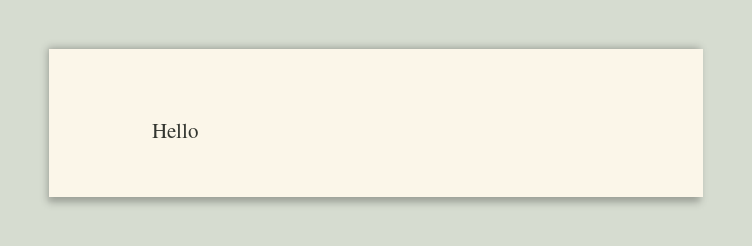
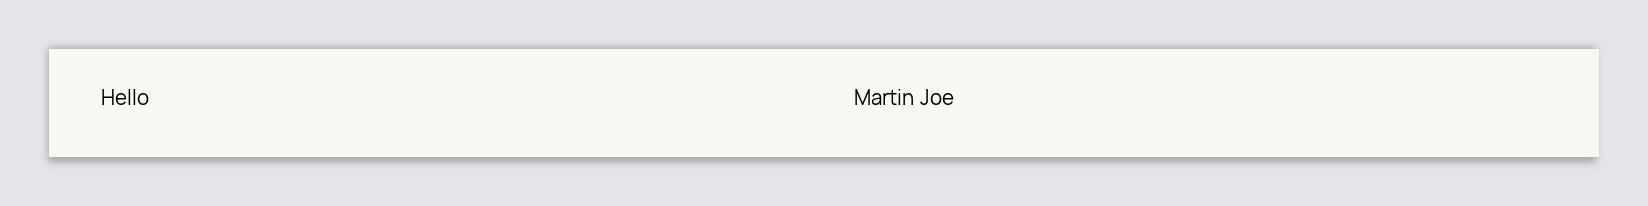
+ Martin Joe

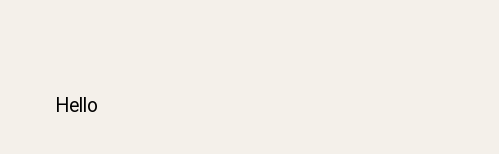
- Martin Joe

